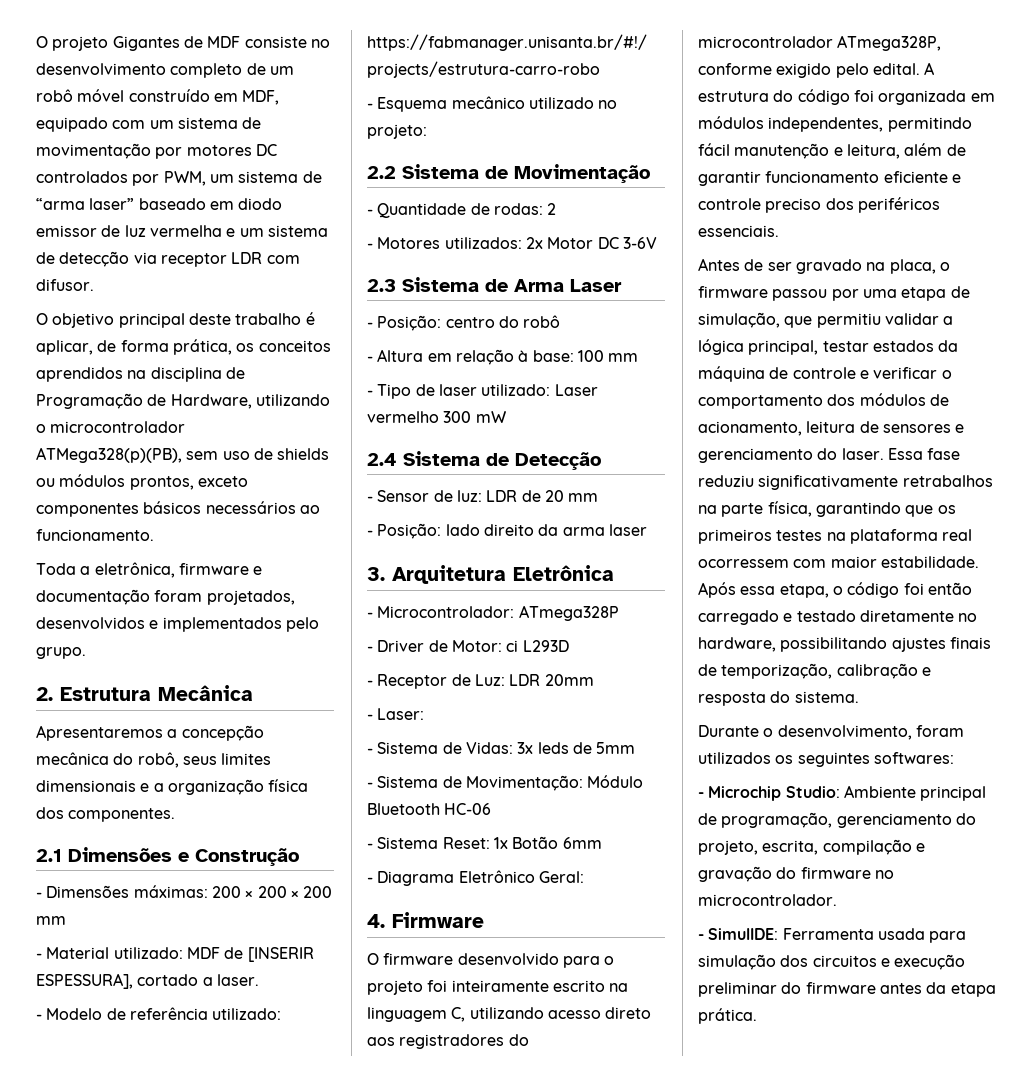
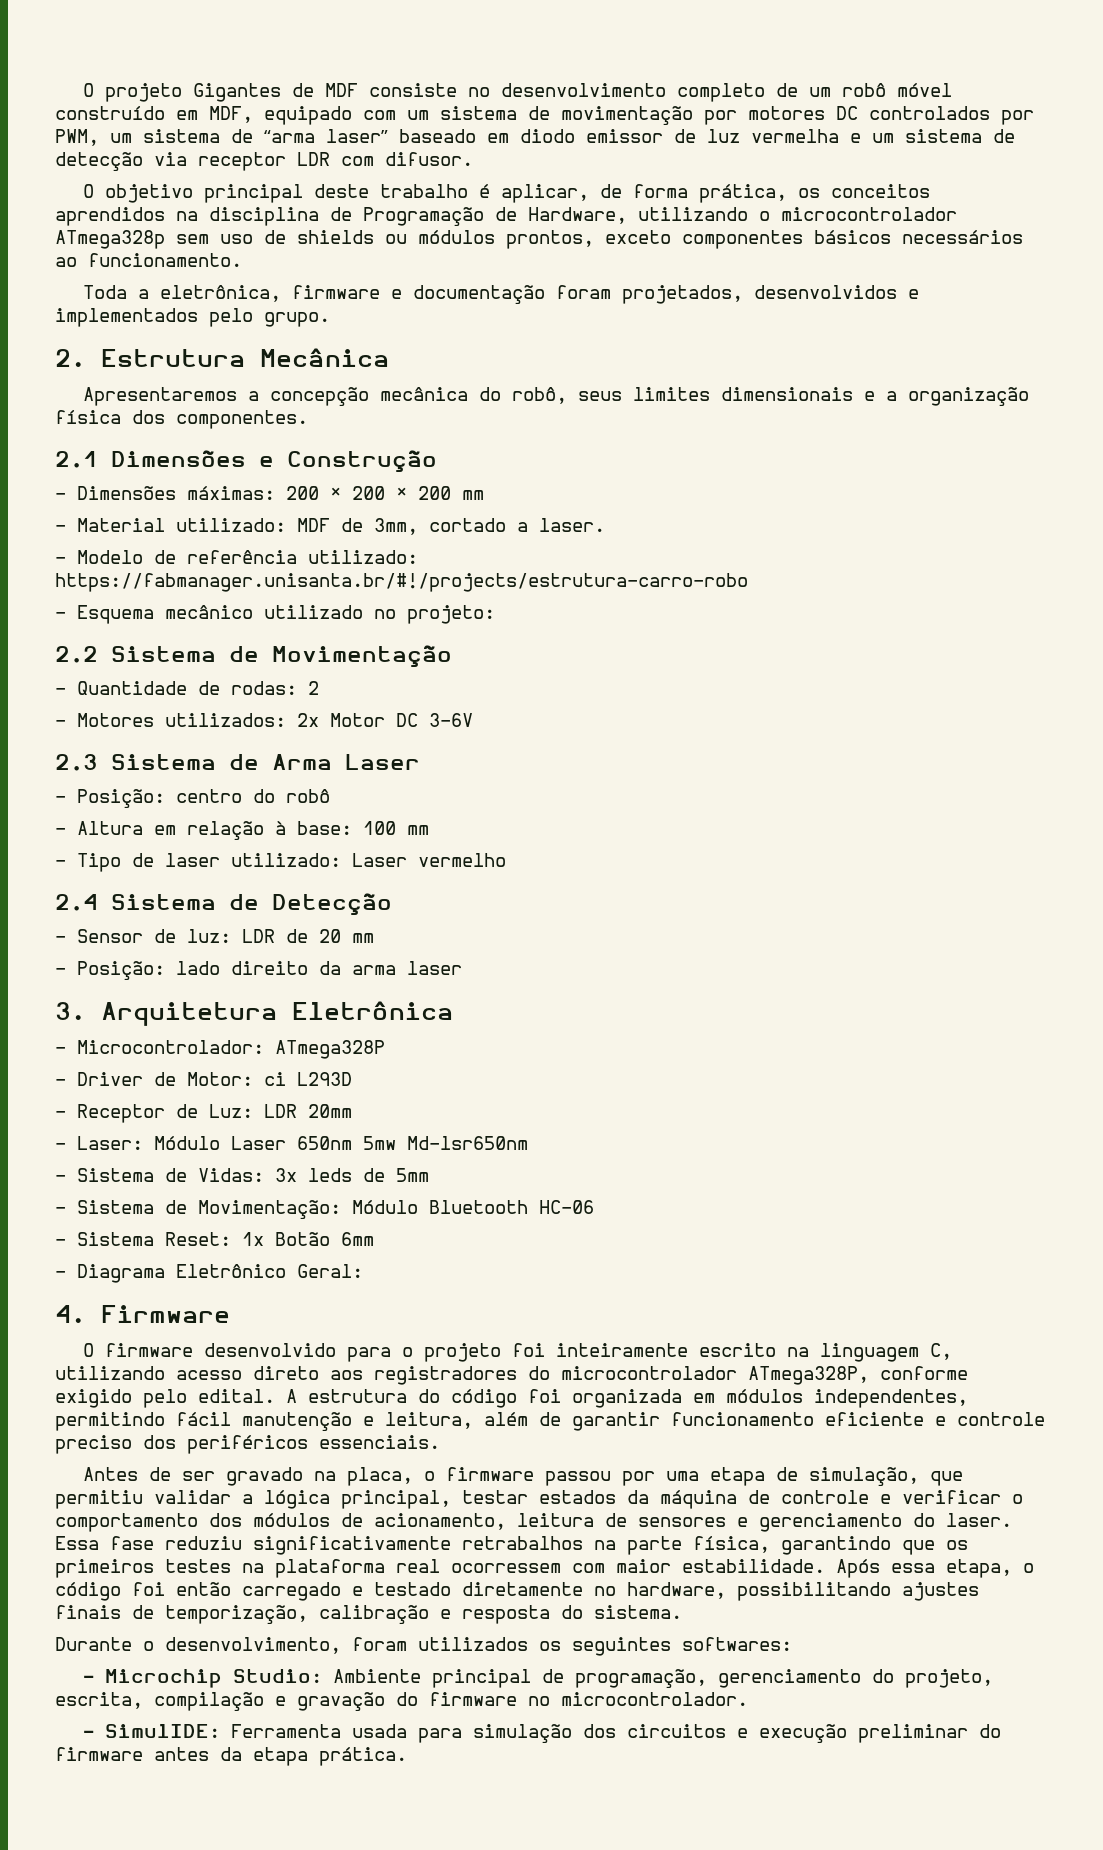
- O objetivo principal deste trabalho é aplicar, de forma prática, os conceitos aprendidos na disciplina de Programação de Hardware, utilizando o microcontrolador ATMega328(p)(PB), sem uso de shields ou módulos prontos, exceto componentes básicos necessários ao funcionamento.
+ O objetivo principal deste trabalho é aplicar, de forma prática, os conceitos aprendidos na disciplina de Programação de Hardware, utilizando o microcontrolador ATmega328p sem uso de shields ou módulos prontos, exceto componentes básicos necessários ao funcionamento.
- - Material utilizado: MDF de [INSERIR ESPESSURA], cortado a laser.
+ - Material utilizado: MDF de 3mm, cortado a laser.
- - Tipo de laser utilizado: Laser vermelho 300 mW
+ - Tipo de laser utilizado: Laser vermelho
- - Laser:
+ - Laser: Módulo Laser 650nm 5mw Md-lsr650nm

